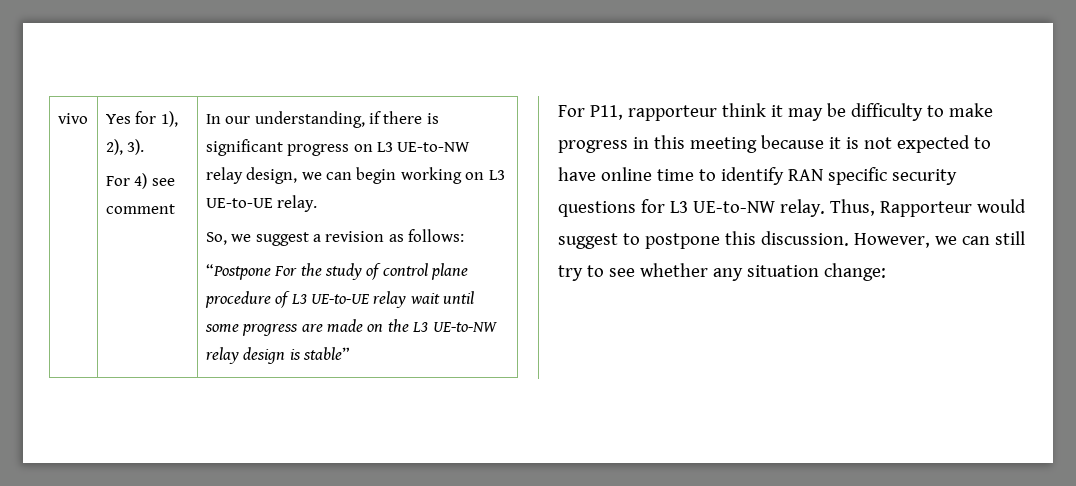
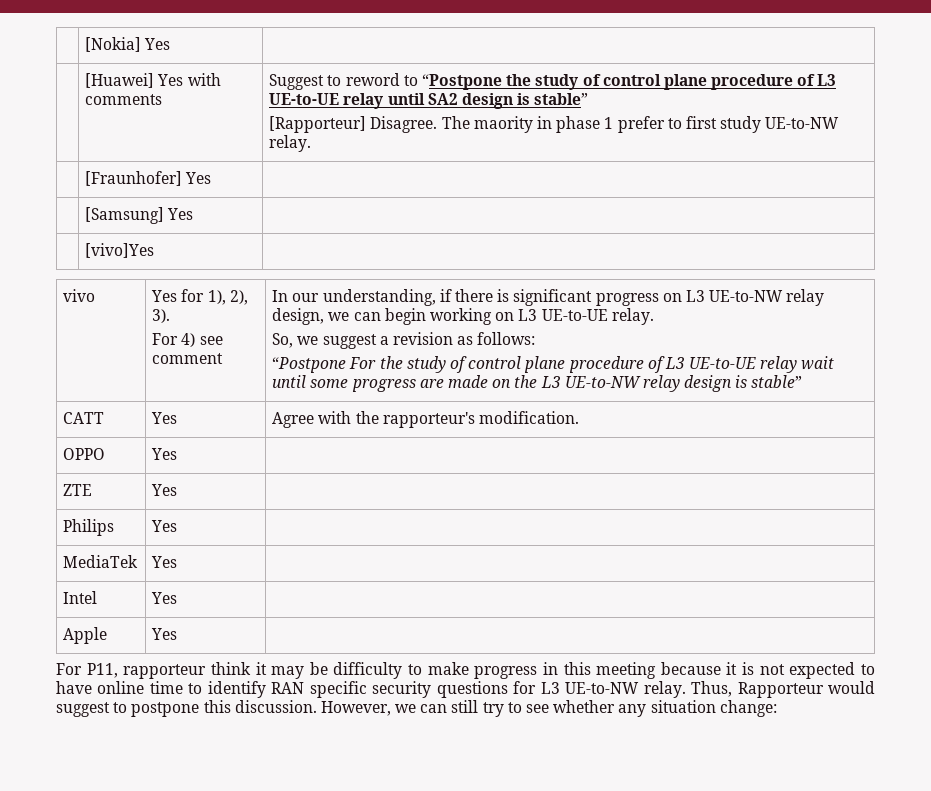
+ [Nokia] Yes |
+ | [Huawei] Yes with comments | Suggest to reword to “Postpone the study of control plane procedure of L3 UE-to-UE relay until SA2 design is stable”
+ [Rapporteur] Disagree. The maority in phase 1 prefer to first study UE-to-NW relay.
+ | [Fraunhofer] Yes |
+ | [Samsung] Yes |
+ | [vivo]Yes |
+ CATT | Yes | Agree with the rapporteur's modification.
+ OPPO | Yes |
+ ZTE | Yes |
+ Philips | Yes |
+ MediaTek | Yes |
+ Intel | Yes |
+ Apple | Yes |

